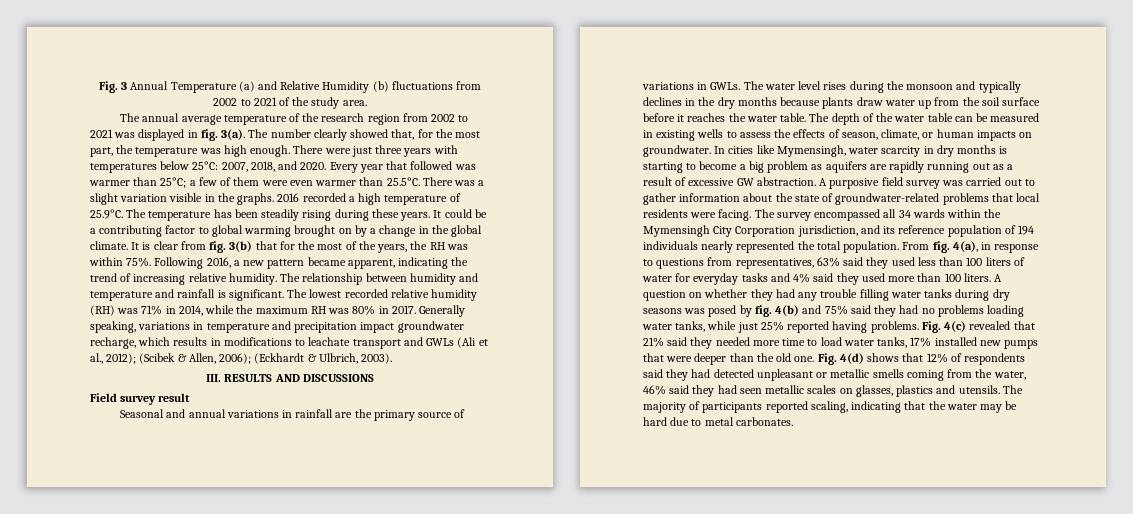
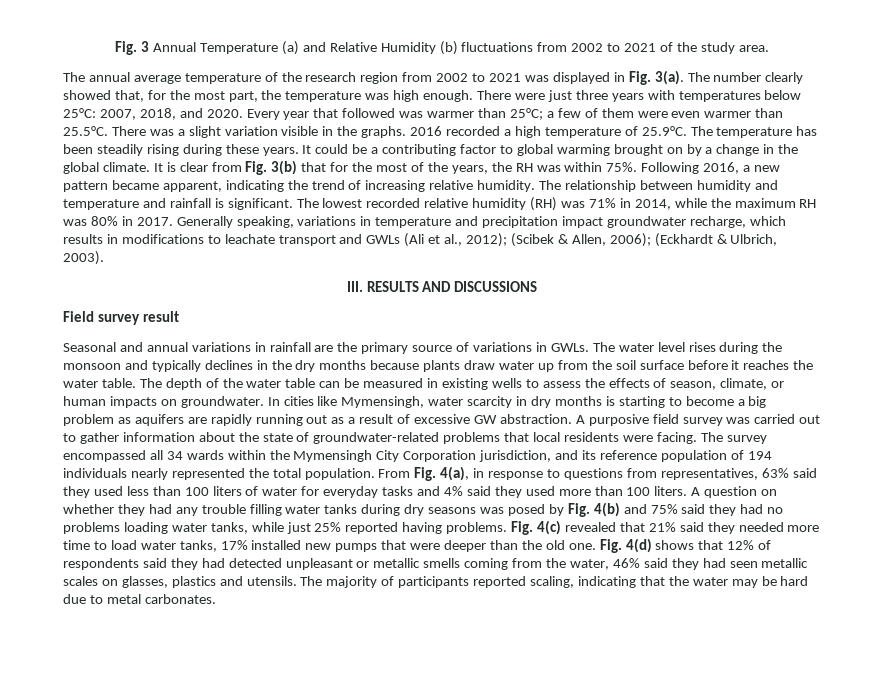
- The annual average temperature of the research region from 2002 to 2021 was displayed in fig. 3(a).
+ The annual average temperature of the research region from 2002 to 2021 was displayed in Fig. 3(a).
- It is clear from fig. 3(b) that for the most of the years, the RH was within 75%.
+ It is clear from Fig. 3(b) that for the most of the years, the RH was within 75%.
- From fig. 4(a), in response to questions from representatives, 63% said they used less than 100 liters of water for everyday tasks and 4% said they used more than 100 liters.
+ From Fig. 4(a), in response to questions from representatives, 63% said they used less than 100 liters of water for everyday tasks and 4% said they used more than 100 liters.
- A question on whether they had any trouble filling water tanks during dry seasons was posed by fig. 4(b) and 75% said they had no problems loading water tanks, while just 25% reported having problems.
+ A question on whether they had any trouble filling water tanks during dry seasons was posed by Fig. 4(b) and 75% said they had no problems loading water tanks, while just 25% reported having problems.

